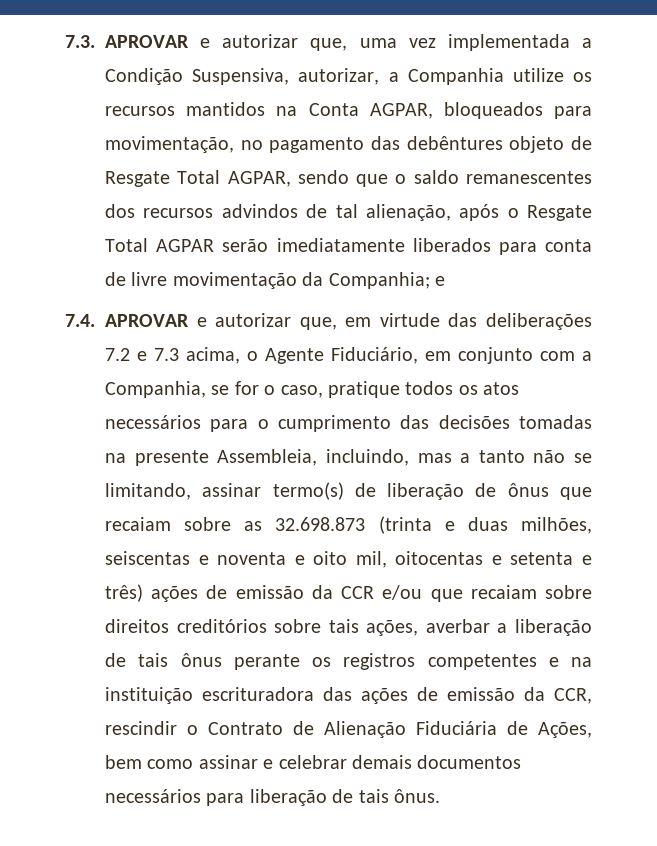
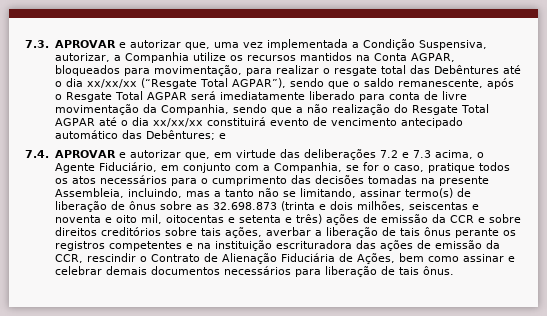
- 7.3. APROVAR e autorizar que, uma vez implementada a Condição Suspensiva, autorizar, a Companhia utilize os recursos mantidos na Conta AGPAR, bloqueados para movimentação, no pagamento das debêntures objeto de Resgate Total AGPAR, sendo que o saldo remanescentes dos recursos advindos de tal alienação, após o Resgate Total AGPAR serão imediatamente liberados para conta de livre movimentação da Companhia; e
+ 7.3. APROVAR e autorizar que, uma vez implementada a Condição Suspensiva, autorizar, a Companhia utilize os recursos mantidos na Conta AGPAR, bloqueados para movimentação, para realizar o resgate total das Debêntures até o dia xx/xx/xx (“Resgate Total AGPAR”), sendo que o saldo remanescente, após o Resgate Total AGPAR será imediatamente liberado para conta de livre movimentação da Companhia, sendo que a não realização do Resgate Total AGPAR até o dia xx/xx/xx constituirá evento de vencimento antecipado automático das Debêntures; e
- 7.4. APROVAR e autorizar que, em virtude das deliberações 7.2 e 7.3 acima, o Agente Fiduciário, em conjunto com a Companhia, se for o caso, pratique todos os atos necessários para o cumprimento das decisões tomadas na presente Assembleia, incluindo, mas a tanto não se limitando, assinar termo(s) de liberação de ônus que recaiam sobre as 32.698.873 (trinta e duas milhões, seiscentas e noventa e oito mil, oitocentas e setenta e três) ações de emissão da CCR e/ou que recaiam sobre direitos creditórios sobre tais ações, averbar a liberação de tais ônus perante os registros competentes e na instituição escrituradora das ações de emissão da CCR, rescindir o Contrato de Alienação Fiduciária de Ações, bem como assinar e celebrar demais documentos necessários para liberação de tais ônus.
+ 7.4. APROVAR e autorizar que, em virtude das deliberações 7.2 e 7.3 acima, o Agente Fiduciário, em conjunto com a Companhia, se for o caso, pratique todos os atos necessários para o cumprimento das decisões tomadas na presente Assembleia, incluindo, mas a tanto não se limitando, assinar termo(s) de liberação de ônus sobre as 32.698.873 (trinta e dois milhões, seiscentas e noventa e oito mil, oitocentas e setenta e três) ações de emissão da CCR e sobre direitos creditórios sobre tais ações, averbar a liberação de tais ônus perante os registros competentes e na instituição escrituradora das ações de emissão da CCR, rescindir o Contrato de Alienação Fiduciária de Ações, bem como assinar e celebrar demais documentos necessários para liberação de tais ônus.

